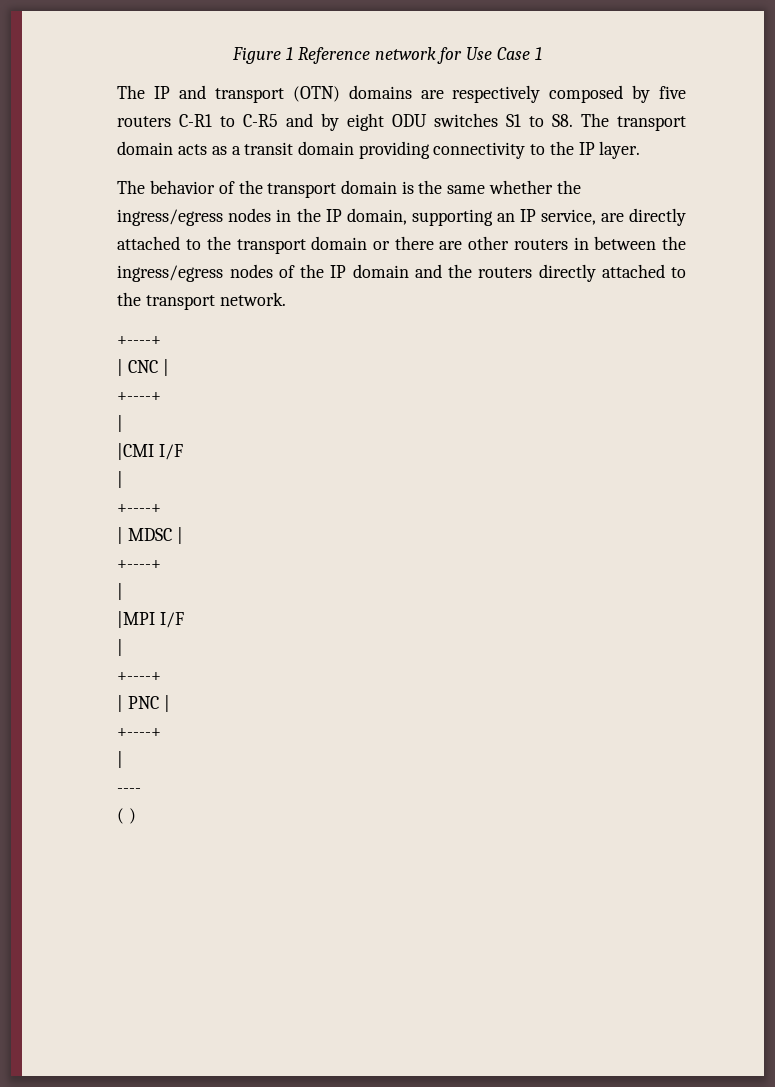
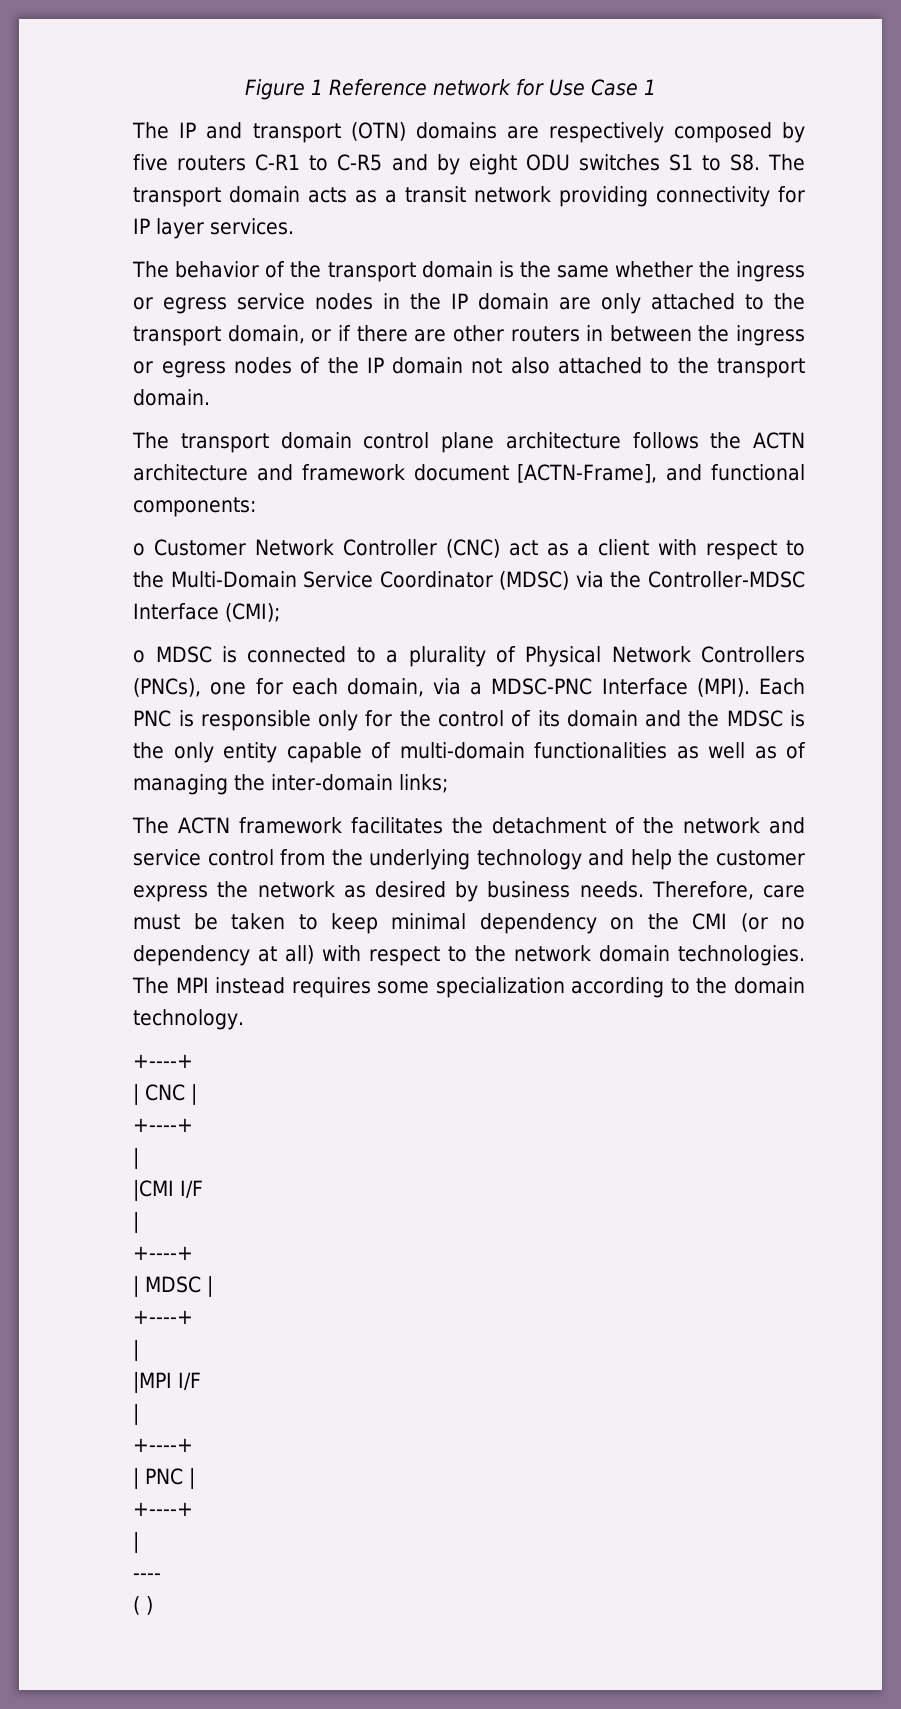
- The IP and transport (OTN) domains are respectively composed by five routers C-R1 to C-R5 and by eight ODU switches S1 to S8. The transport domain acts as a transit domain providing connectivity to the IP layer.
+ The IP and transport (OTN) domains are respectively composed by five routers C-R1 to C-R5 and by eight ODU switches S1 to S8. The transport domain acts as a transit network providing connectivity for IP layer services.
- The behavior of the transport domain is the same whether the ingress/egress nodes in the IP domain, supporting an IP service, are directly attached to the transport domain or there are other routers in between the ingress/egress nodes of the IP domain and the routers directly attached to the transport network.
+ The behavior of the transport domain is the same whether the ingress or egress service nodes in the IP domain are only attached to the transport domain, or if there are other routers in between the ingress or egress nodes of the IP domain not also attached to the transport domain.
+ The transport domain control plane architecture follows the ACTN architecture and framework document [ACTN-Frame], and functional components:
+ o Customer Network Controller (CNC) act as a client with respect to the Multi-Domain Service Coordinator (MDSC) via the Controller-MDSC Interface (CMI);
+ o MDSC is connected to a plurality of Physical Network Controllers (PNCs), one for each domain, via a MDSC-PNC Interface (MPI). Each PNC is responsible only for the control of its domain and the MDSC is the only entity capable of multi-domain functionalities as well as of managing the inter-domain links;
+ The ACTN framework facilitates the detachment of the network and service control from the underlying technology and help the customer express the network as desired by business needs. Therefore, care must be taken to keep minimal dependency on the CMI (or no dependency at all) with respect to the network domain technologies. The MPI instead requires some specialization according to the domain technology.

